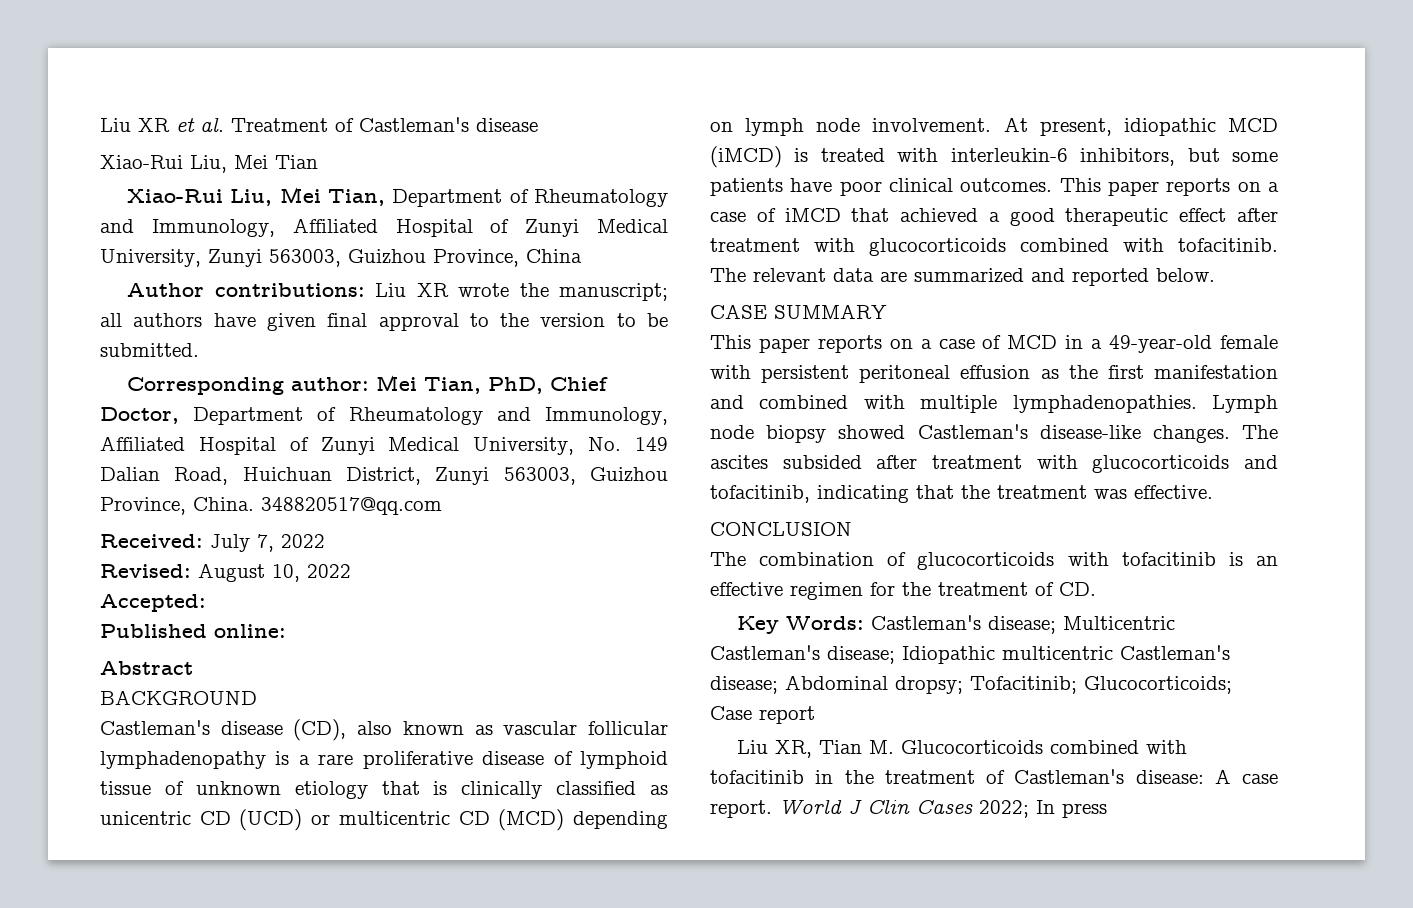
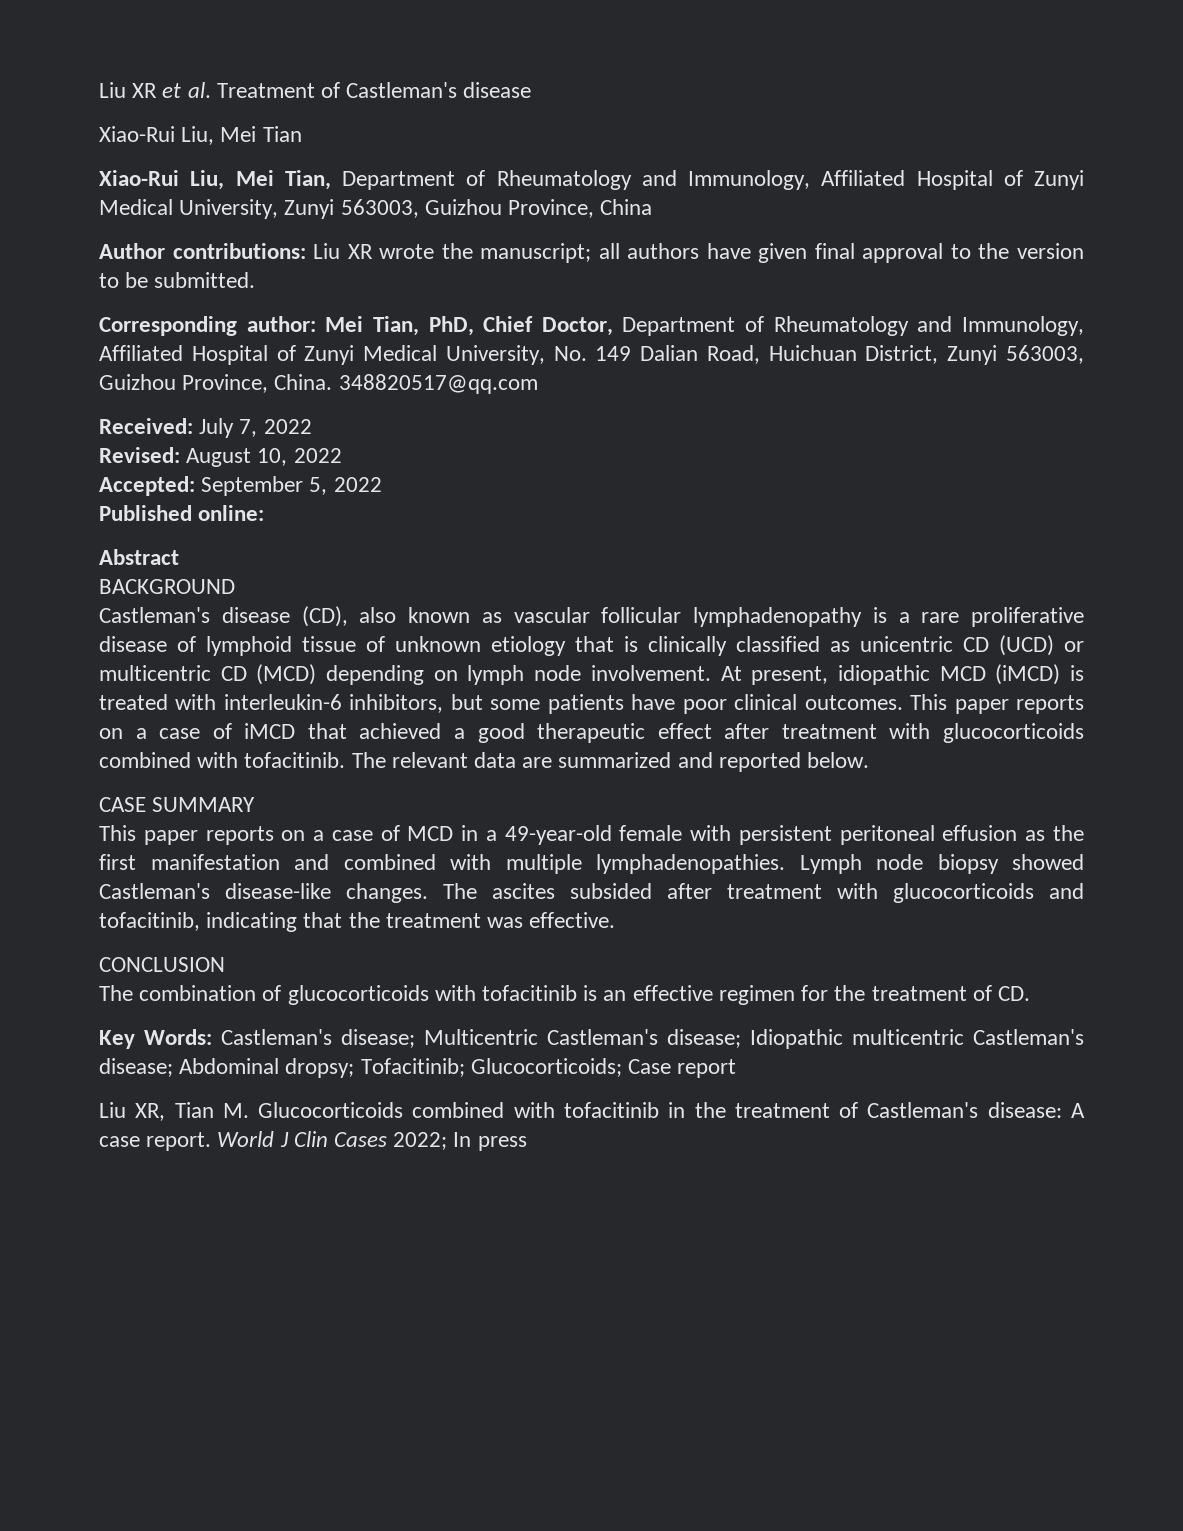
- Accepted:
+ Accepted: September 5, 2022

